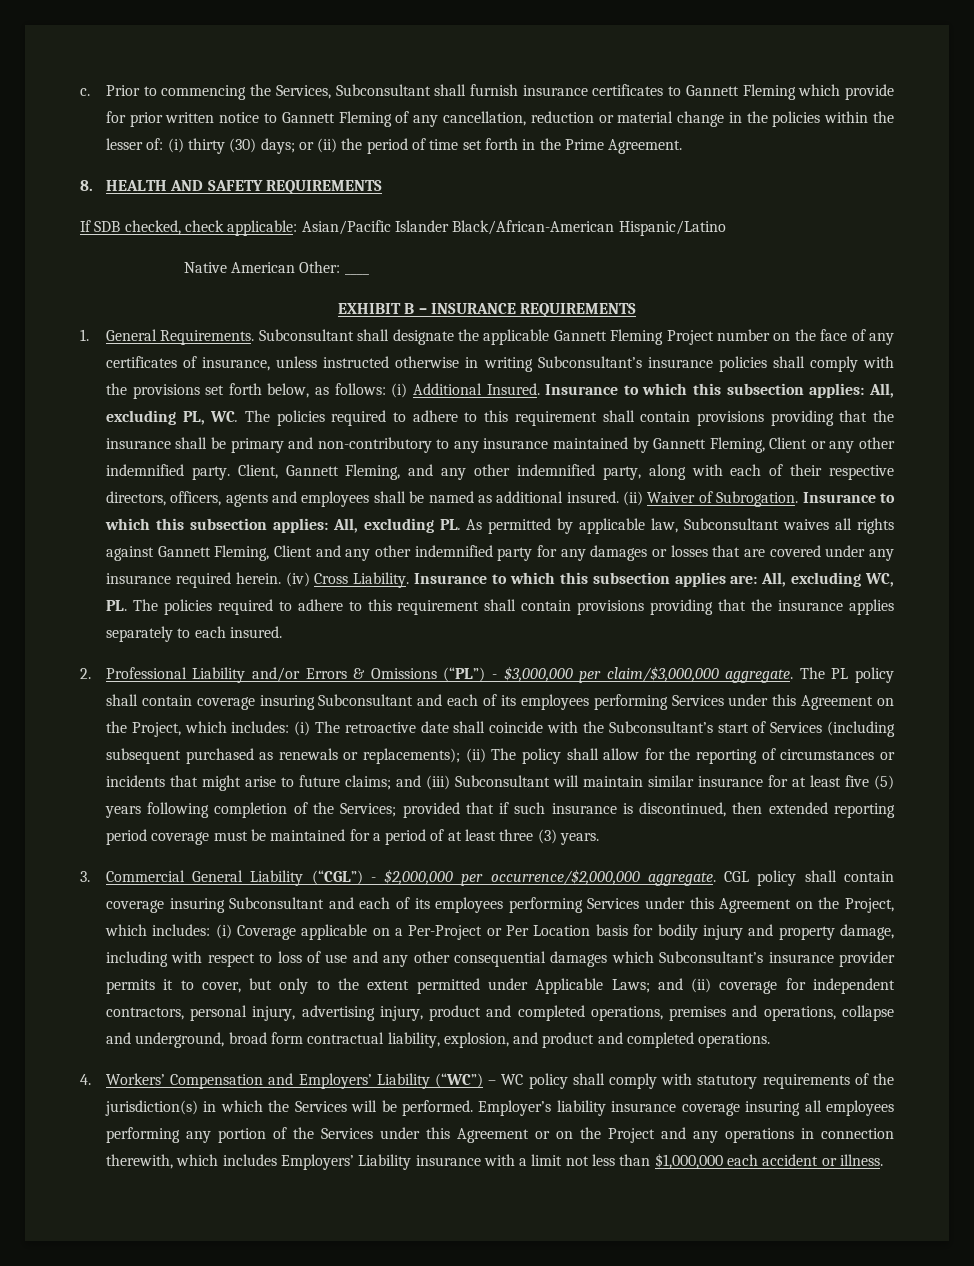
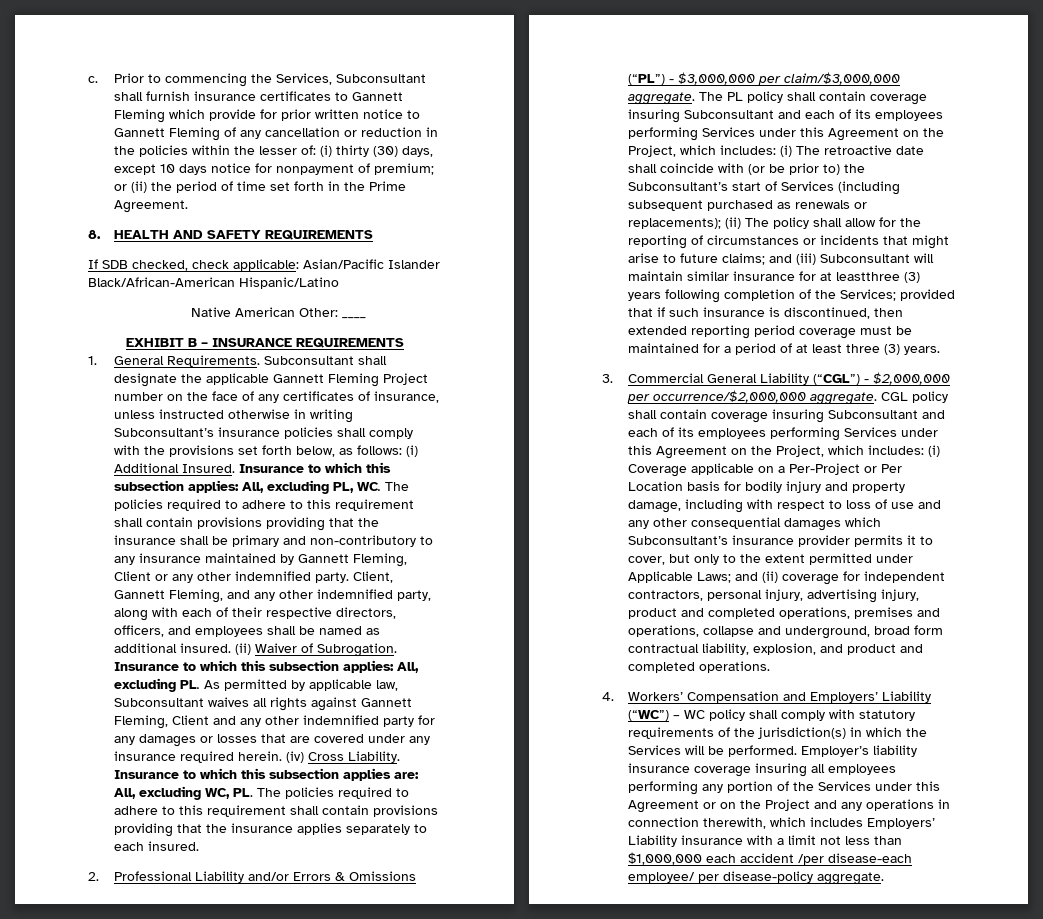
- Prior to commencing the Services, Subconsultant shall furnish insurance certificates to Gannett Fleming which provide for prior written notice to Gannett Fleming of any cancellation, reduction or material change in the policies within the lesser of: (i) thirty (30) days; or (ii) the period of time set forth in the Prime Agreement.
+ Prior to commencing the Services, Subconsultant shall furnish insurance certificates to Gannett Fleming which provide for prior written notice to Gannett Fleming of any cancellation or reduction in the policies within the lesser of: (i) thirty (30) days, except 10 days notice for nonpayment of premium; or (ii) the period of time set forth in the Prime Agreement.
- Client, Gannett Fleming, and any other indemnified party, along with each of their respective directors, officers, agents and employees shall be named as additional insured.
+ Client, Gannett Fleming, and any other indemnified party, along with each of their respective directors, officers, and employees shall be named as additional insured.
- (i) The retroactive date shall coincide with the Subconsultant’s start of Services (including subsequent purchased as renewals or replacements);
+ (i) The retroactive date shall coincide with (or be prior to) the Subconsultant’s start of Services (including subsequent purchased as renewals or replacements);
- and (iii) Subconsultant will maintain similar insurance for at least five (5) years following completion of the Services;
+ and (iii) Subconsultant will maintain similar insurance for at leastthree (3) years following completion of the Services;
- Employer’s liability insurance coverage insuring all employees performing any portion of the Services under this Agreement or on the Project and any operations in connection therewith, which includes Employers’ Liability insurance with a limit not less than $1,000,000 each accident or illness.
+ Employer’s liability insurance coverage insuring all employees performing any portion of the Services under this Agreement or on the Project and any operations in connection therewith, which includes Employers’ Liability insurance with a limit not less than $1,000,000 each accident /per disease-each employee/ per disease-policy aggregate.

